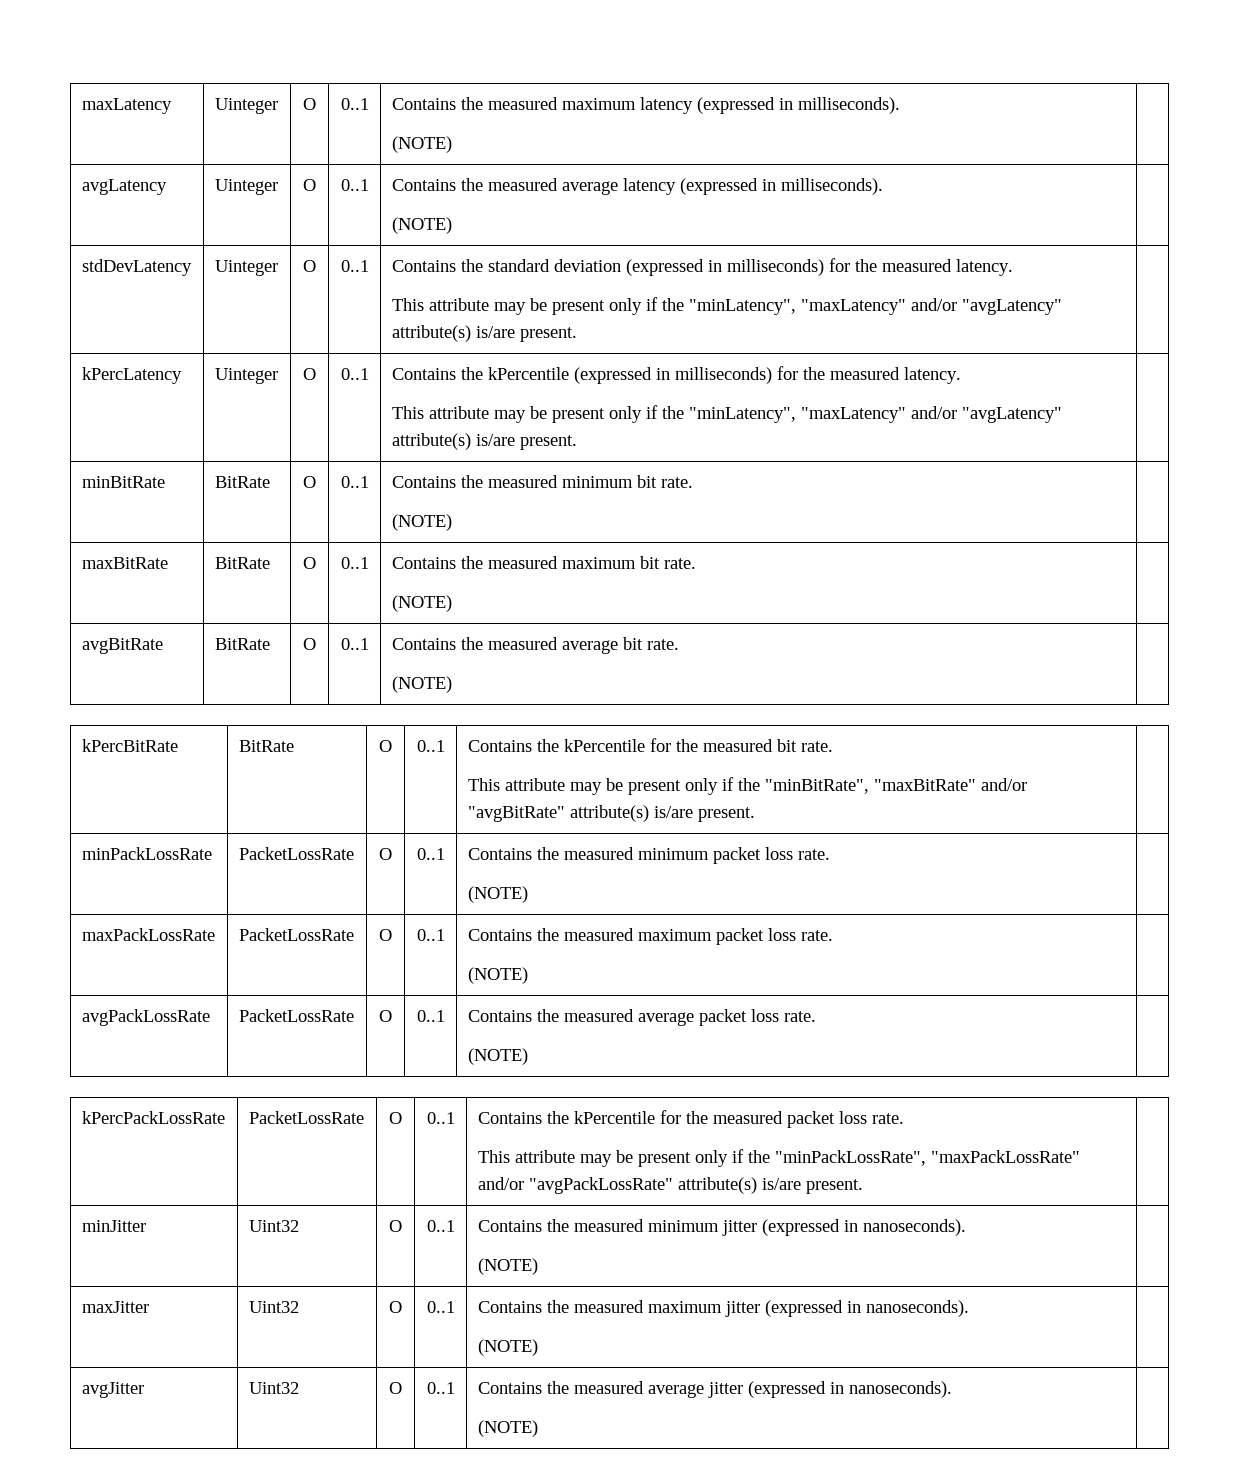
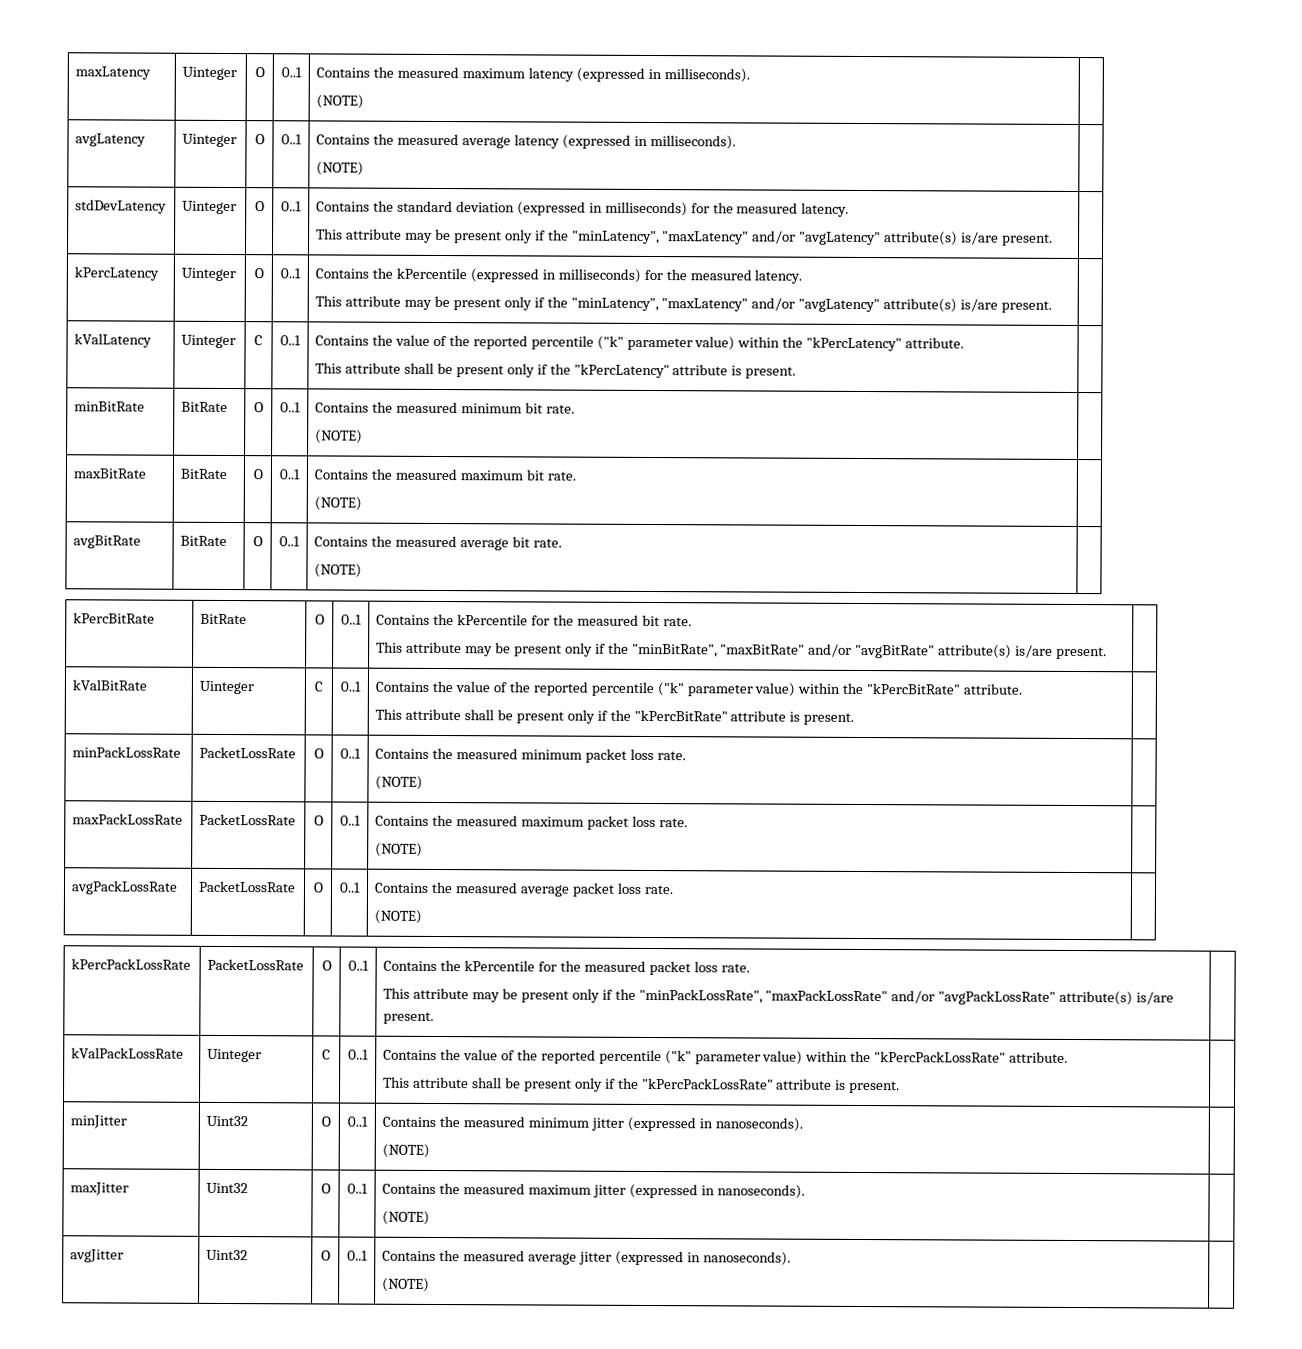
+ kValLatency | Uinteger | C | 0..1 | Contains the value of the reported percentile ("k" parameter value) within the "kPercLatency" attribute.
+ This attribute shall be present only if the "kPercLatency" attribute is present. |
+ kValBitRate | Uinteger | C | 0..1 | Contains the value of the reported percentile ("k" parameter value) within the "kPercBitRate" attribute.
+ This attribute shall be present only if the "kPercBitRate" attribute is present. |
+ kValPackLossRate | Uinteger | C | 0..1 | Contains the value of the reported percentile ("k" parameter value) within the "kPercPackLossRate" attribute.
+ This attribute shall be present only if the "kPercPackLossRate" attribute is present. |

